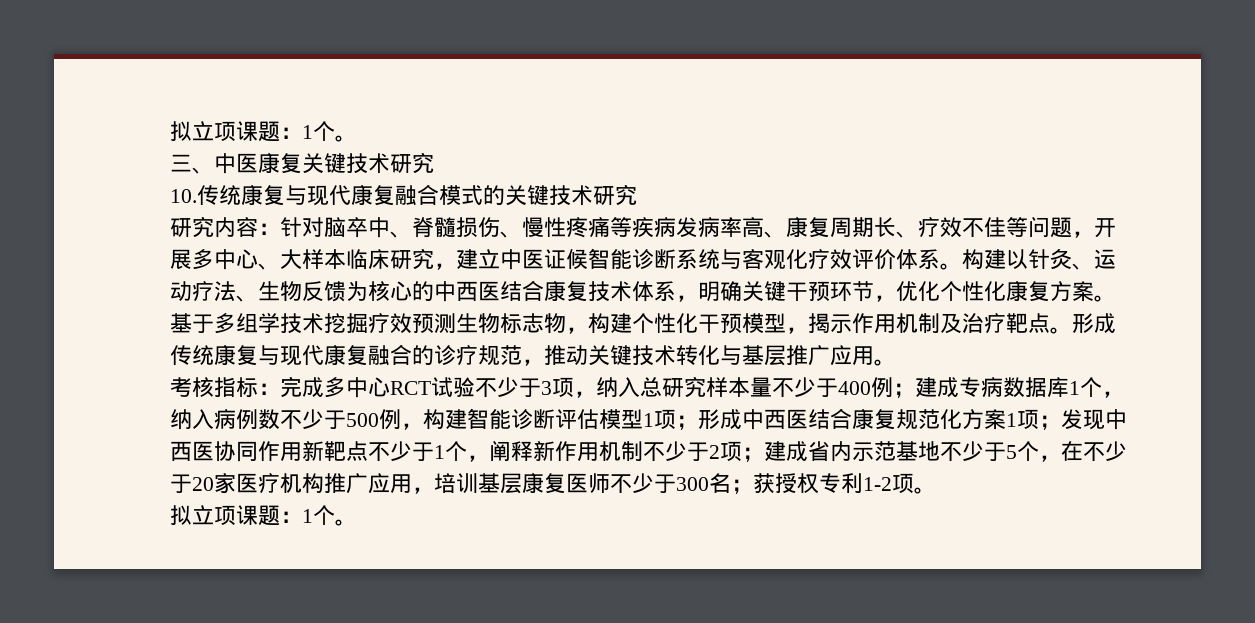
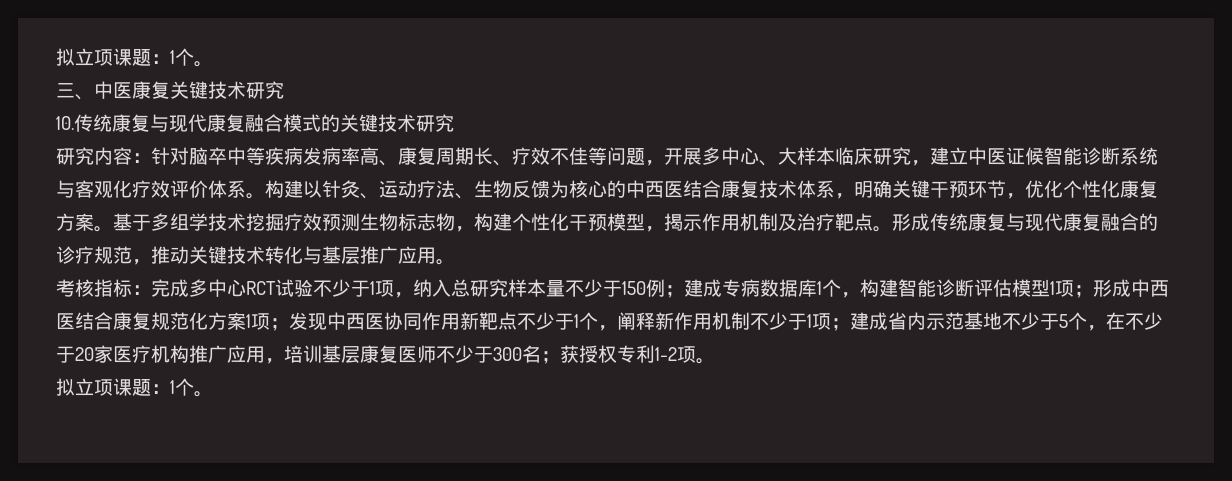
- 研究内容：针对脑卒中、脊髓损伤、慢性疼痛等疾病发病率高、康复周期长、疗效不佳等问题，开展多中心、大样本临床研究，建立中医证候智能诊断系统与客观化疗效评价体系。
+ 研究内容：针对脑卒中等疾病发病率高、康复周期长、疗效不佳等问题，开展多中心、大样本临床研究，建立中医证候智能诊断系统与客观化疗效评价体系。
- 完成多中心RCT试验不少于3项，纳入总研究样本量不少于400例；
+ 完成多中心RCT试验不少于1项，纳入总研究样本量不少于150例；
- 建成专病数据库1个，纳入病例数不少于500例，构建智能诊断评估模型1项；
+ 建成专病数据库1个，构建智能诊断评估模型1项；
- 发现中西医协同作用新靶点不少于1个，阐释新作用机制不少于2项；
+ 发现中西医协同作用新靶点不少于1个，阐释新作用机制不少于1项；

